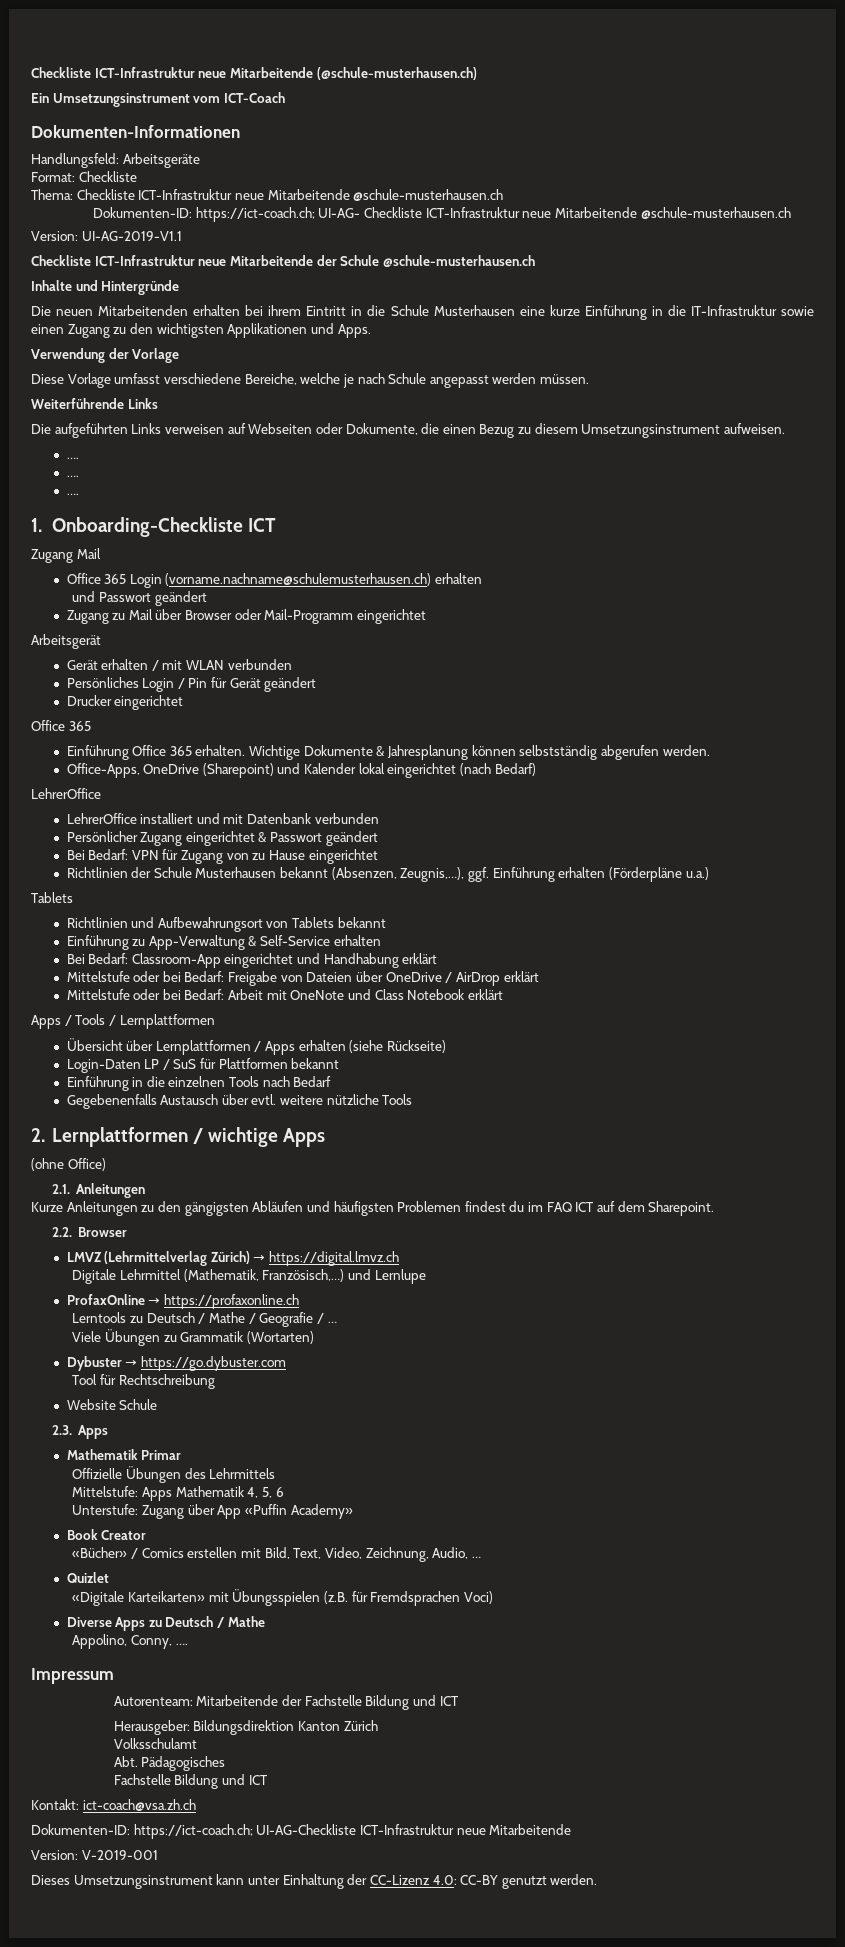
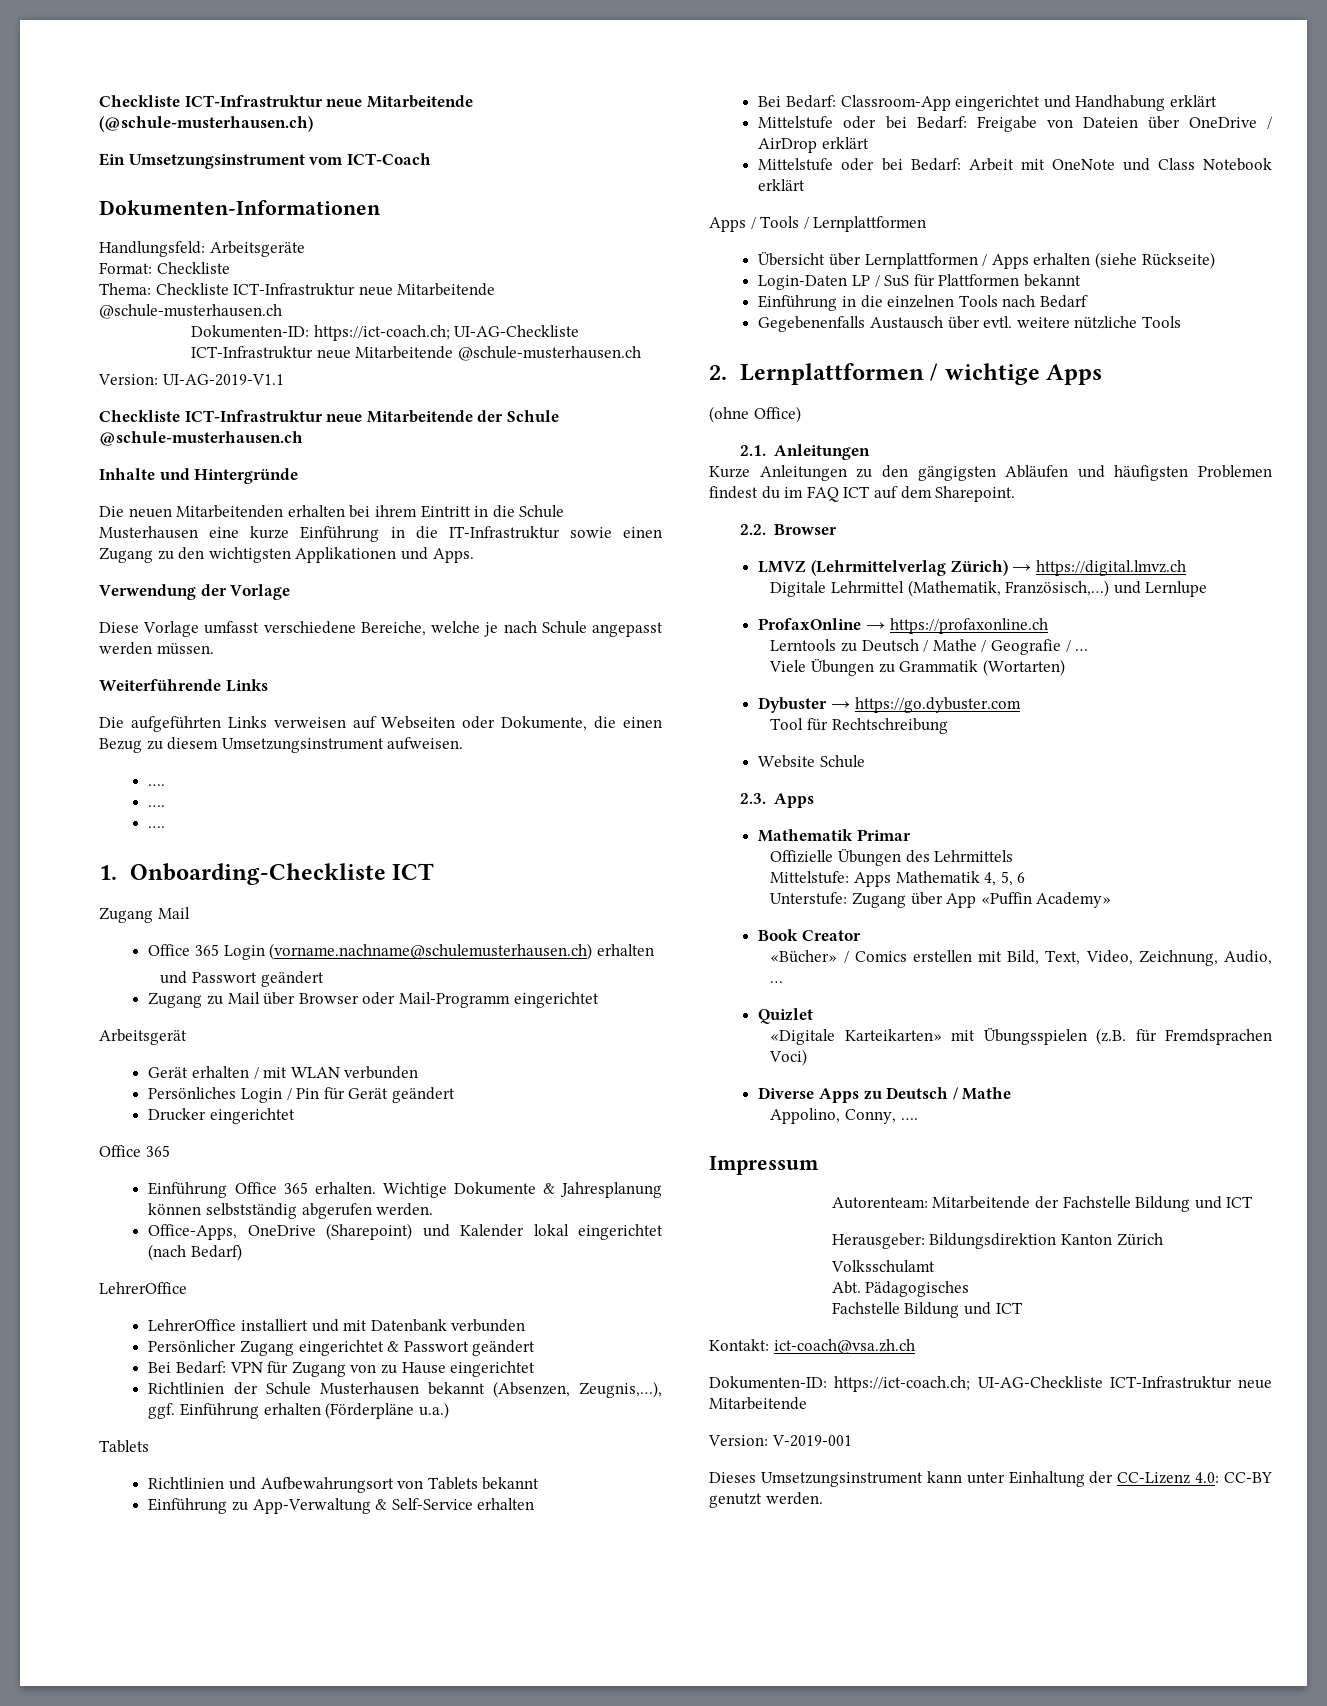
- Dokumenten-ID: https://ict-coach.ch; UI-AG- Checkliste ICT-Infrastruktur neue Mitarbeitende @schule-musterhausen.ch
+ Dokumenten-ID: https://ict-coach.ch; UI-AG-Checkliste ICT-Infrastruktur neue Mitarbeitende @schule-musterhausen.ch

